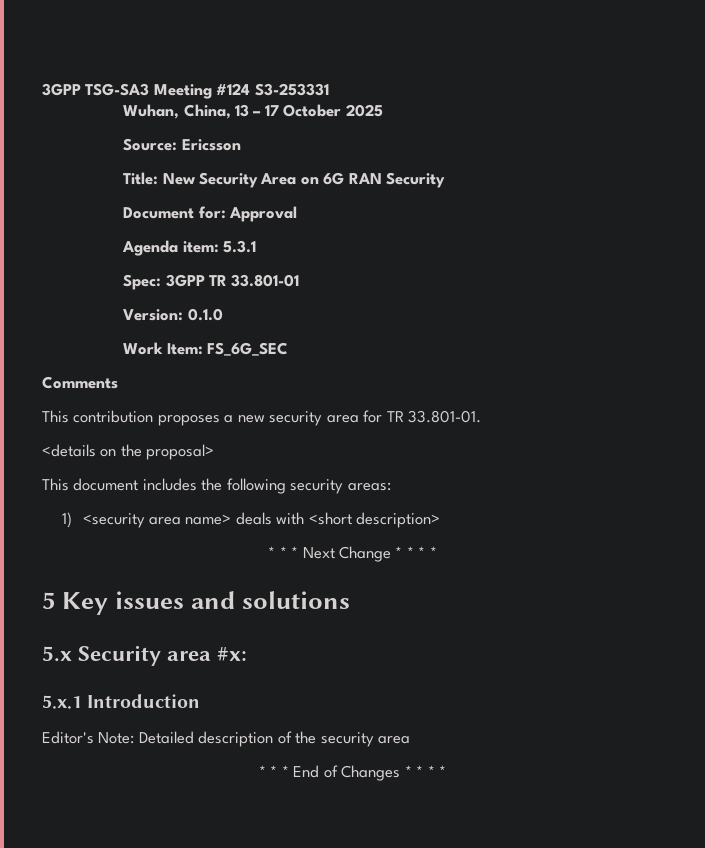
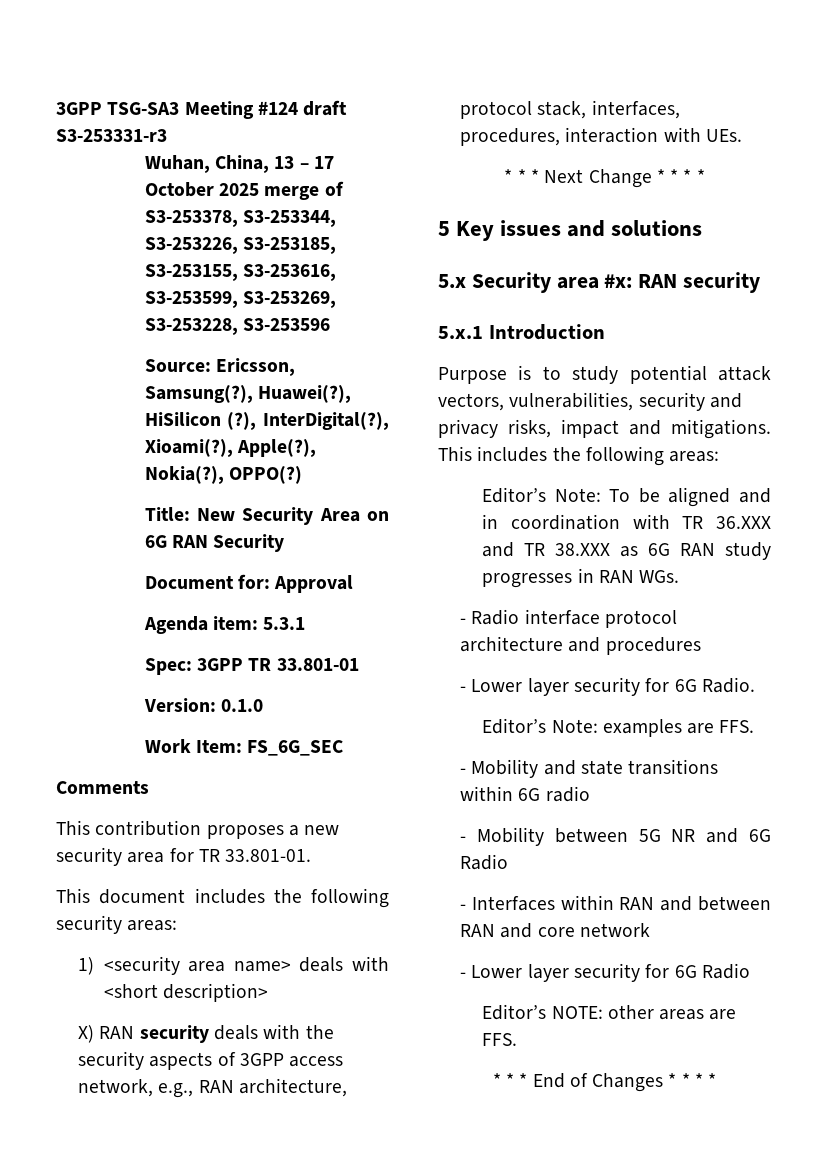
- 3GPP TSG-SA3 Meeting #124 S3-253331
+ 3GPP TSG-SA3 Meeting #124 draft S3-253331-r3
- Wuhan, China, 13 – 17 October 2025
- Source: Ericsson
+ Wuhan, China, 13 – 17 October 2025 merge of S3-253378, S3-253344, S3-253226, S3-253185, S3-253155, S3-253616, S3-253599, S3-253269, S3-253228, S3-253596
+ Source: Ericsson, Samsung(?), Huawei(?), HiSilicon (?), InterDigital(?), Xioami(?), Apple(?), Nokia(?), OPPO(?)
- <details on the proposal>
+ X) RAN security deals with the security aspects of 3GPP access network, e.g., RAN architecture, protocol stack, interfaces, procedures, interaction with UEs.
- 5.x Security area #x:
+ 5.x Security area #x: RAN security
- Editor's Note: Detailed description of the security area
+ Purpose is to study potential attack vectors, vulnerabilities, security and privacy risks, impact and mitigations. This includes the following areas:
+ Editor’s Note: To be aligned and in coordination with TR 36.XXX and TR 38.XXX as 6G RAN study progresses in RAN WGs.
+ - Radio interface protocol architecture and procedures
+ - Lower layer security for 6G Radio.
+ Editor’s Note: examples are FFS.
+ - Mobility and state transitions within 6G radio
+ - Mobility between 5G NR and 6G Radio
+ - Interfaces within RAN and between RAN and core network
+ - Lower layer security for 6G Radio
+ Editor’s NOTE: other areas are FFS.

